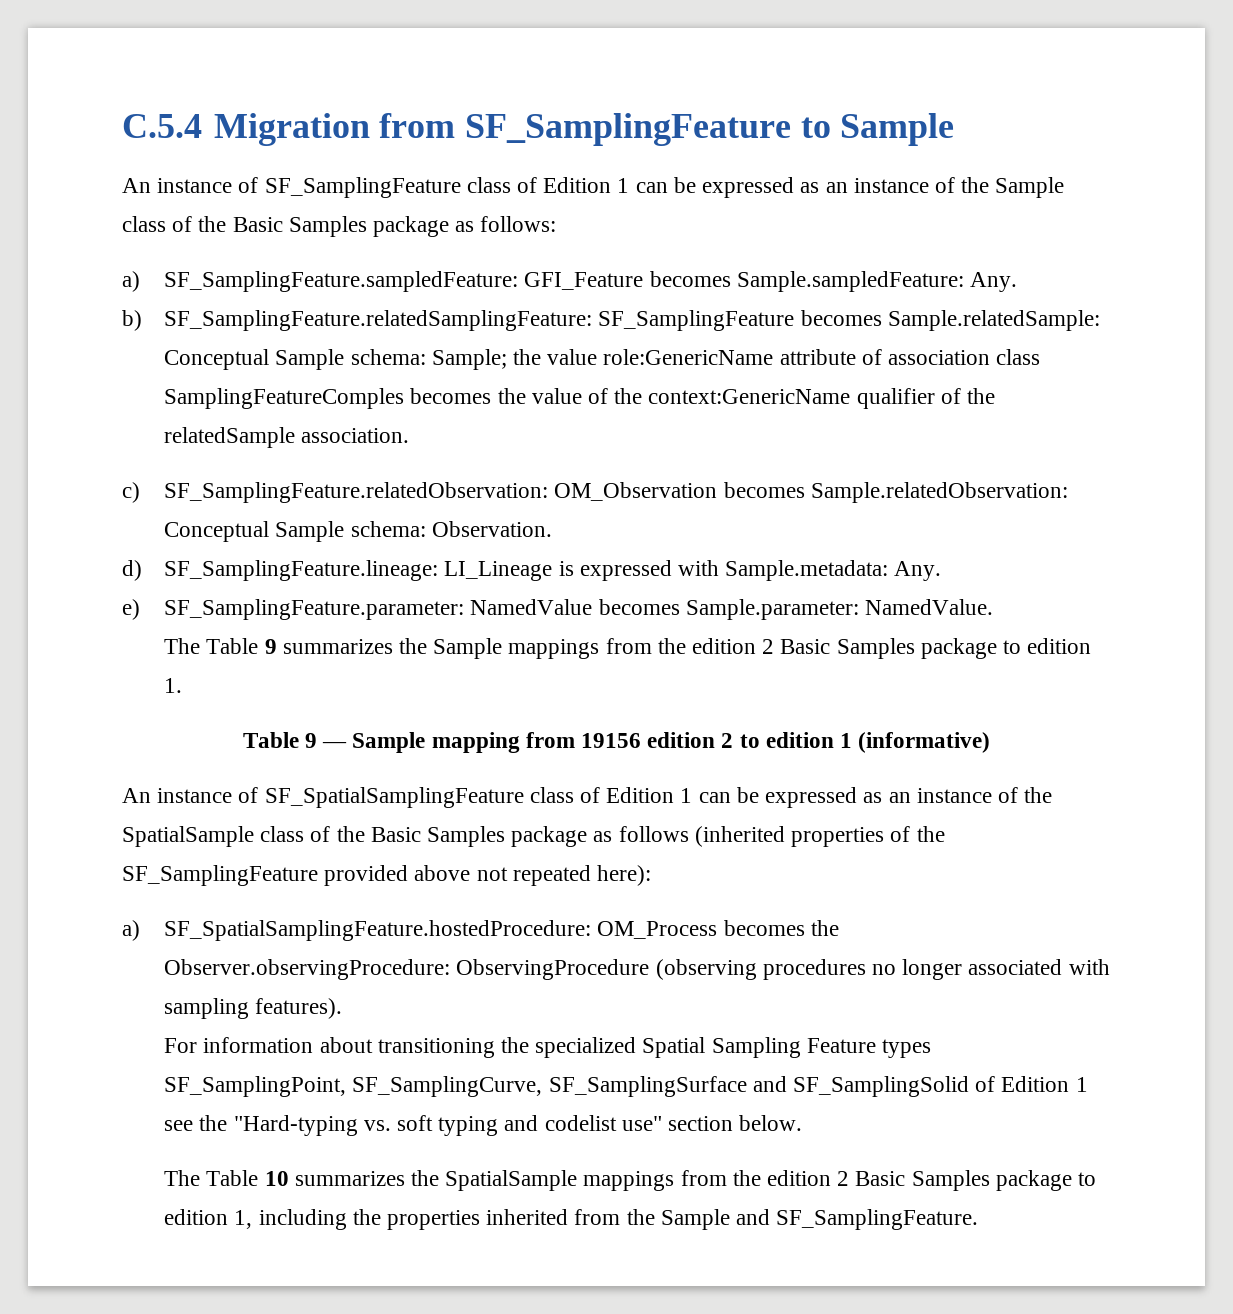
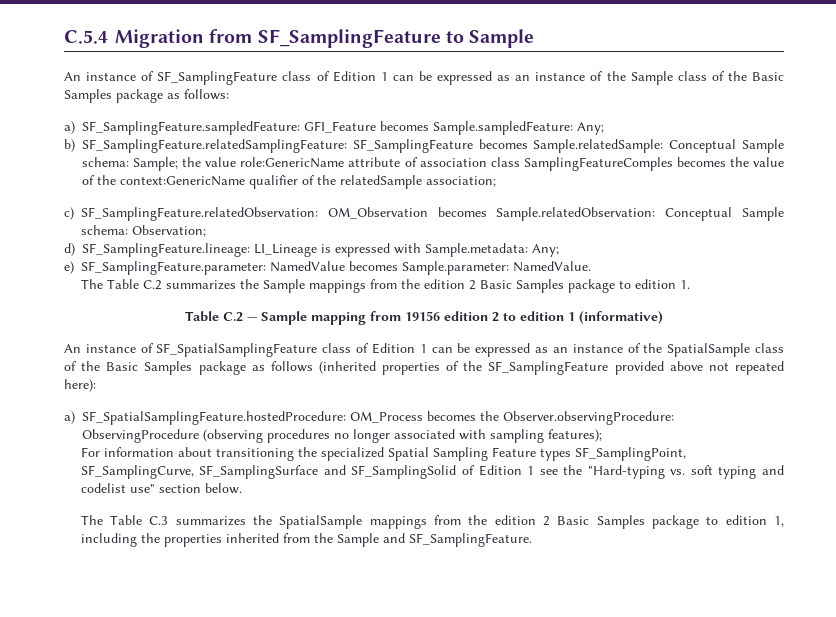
- a) SF_SamplingFeature.sampledFeature: GFI_Feature becomes Sample.sampledFeature: Any.
+ a) SF_SamplingFeature.sampledFeature: GFI_Feature becomes Sample.sampledFeature: Any;
- b) SF_SamplingFeature.relatedSamplingFeature: SF_SamplingFeature becomes Sample.relatedSample: Conceptual Sample schema: Sample; the value role:GenericName attribute of association class SamplingFeatureComples becomes the value of the context:GenericName qualifier of the relatedSample association.
+ b) SF_SamplingFeature.relatedSamplingFeature: SF_SamplingFeature becomes Sample.relatedSample: Conceptual Sample schema: Sample; the value role:GenericName attribute of association class SamplingFeatureComples becomes the value of the context:GenericName qualifier of the relatedSample association;
- c) SF_SamplingFeature.relatedObservation: OM_Observation becomes Sample.relatedObservation: Conceptual Sample schema: Observation.
+ c) SF_SamplingFeature.relatedObservation: OM_Observation becomes Sample.relatedObservation: Conceptual Sample schema: Observation;
- d) SF_SamplingFeature.lineage: LI_Lineage is expressed with Sample.metadata: Any.
+ d) SF_SamplingFeature.lineage: LI_Lineage is expressed with Sample.metadata: Any;
- The Table 9 summarizes the Sample mappings from the edition 2 Basic Samples package to edition 1.
+ The Table C.2 summarizes the Sample mappings from the edition 2 Basic Samples package to edition 1.
- Table 9 — Sample mapping from 19156 edition 2 to edition 1 (informative)
+ Table C.2 — Sample mapping from 19156 edition 2 to edition 1 (informative)
- a) SF_SpatialSamplingFeature.hostedProcedure: OM_Process becomes the Observer.observingProcedure: ObservingProcedure (observing procedures no longer associated with sampling features).
+ a) SF_SpatialSamplingFeature.hostedProcedure: OM_Process becomes the Observer.observingProcedure: ObservingProcedure (observing procedures no longer associated with sampling features);
- The Table 10 summarizes the SpatialSample mappings from the edition 2 Basic Samples package to edition 1, including the properties inherited from the Sample and SF_SamplingFeature.
+ The Table C.3 summarizes the SpatialSample mappings from the edition 2 Basic Samples package to edition 1, including the properties inherited from the Sample and SF_SamplingFeature.

